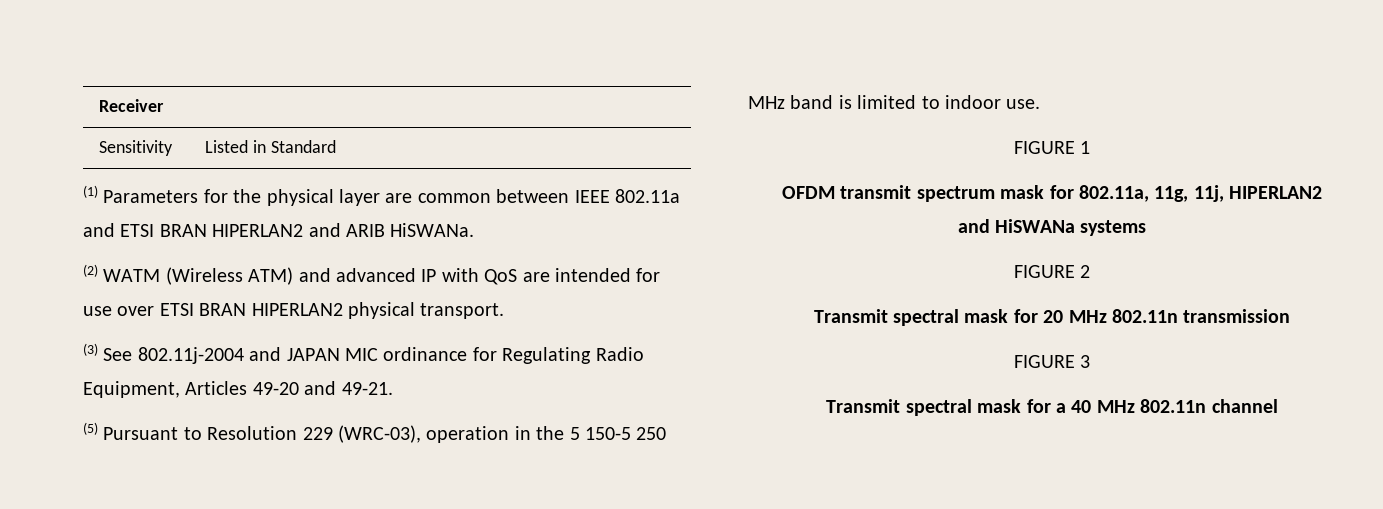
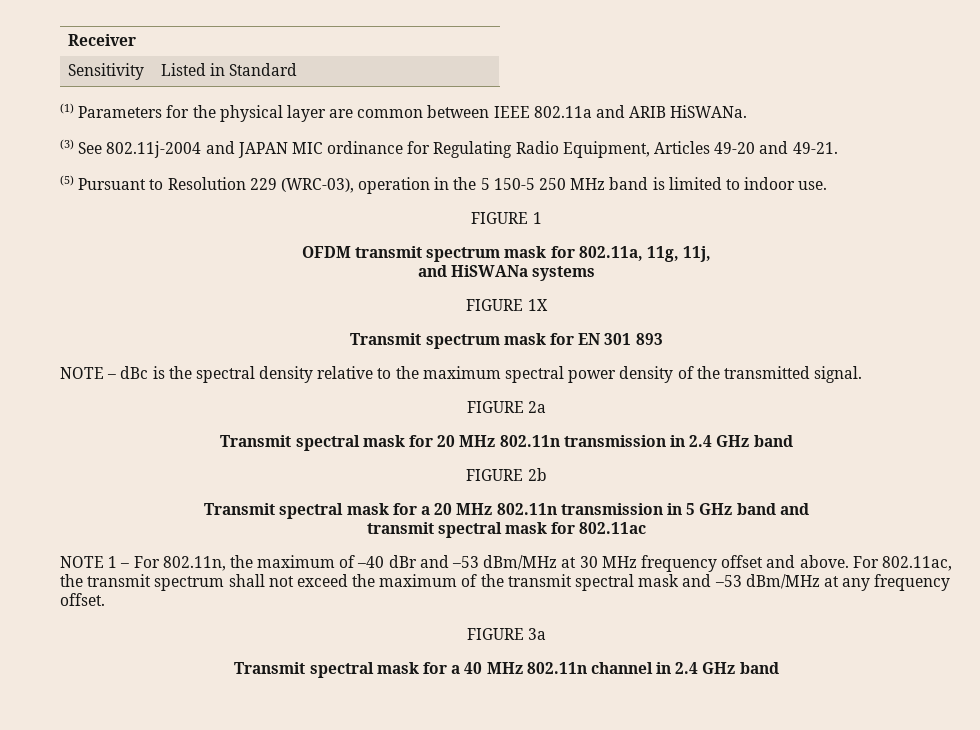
- (1) Parameters for the physical layer are common between IEEE 802.11a and ETSI BRAN HIPERLAN2 and ARIB HiSWANa.
- (2) WATM (Wireless ATM) and advanced IP with QoS are intended for use over ETSI BRAN HIPERLAN2 physical transport.
+ (1) Parameters for the physical layer are common between IEEE 802.11a and ARIB HiSWANa.
- OFDM transmit spectrum mask for 802.11a, 11g, 11j, HIPERLAN2
+ OFDM transmit spectrum mask for 802.11a, 11g, 11j,
- FIGURE 2
+ FIGURE 1X
+ Transmit spectrum mask for EN 301 893
+ NOTE – dBc is the spectral density relative to the maximum spectral power density of the transmitted signal.
+ FIGURE 2a
- Transmit spectral mask for 20 MHz 802.11n transmission
- FIGURE 3
+ Transmit spectral mask for 20 MHz 802.11n transmission in 2.4 GHz band
+ FIGURE 2b
+ Transmit spectral mask for a 20 MHz 802.11n transmission in 5 GHz band and
+ transmit spectral mask for 802.11ac
+ NOTE 1 – For 802.11n, the maximum of –40 dBr and –53 dBm/MHz at 30 MHz frequency offset and above. For 802.11ac, the transmit spectrum shall not exceed the maximum of the transmit spectral mask and –53 dBm/MHz at any frequency offset.
+ FIGURE 3a
- Transmit spectral mask for a 40 MHz 802.11n channel
+ Transmit spectral mask for a 40 MHz 802.11n channel in 2.4 GHz band

